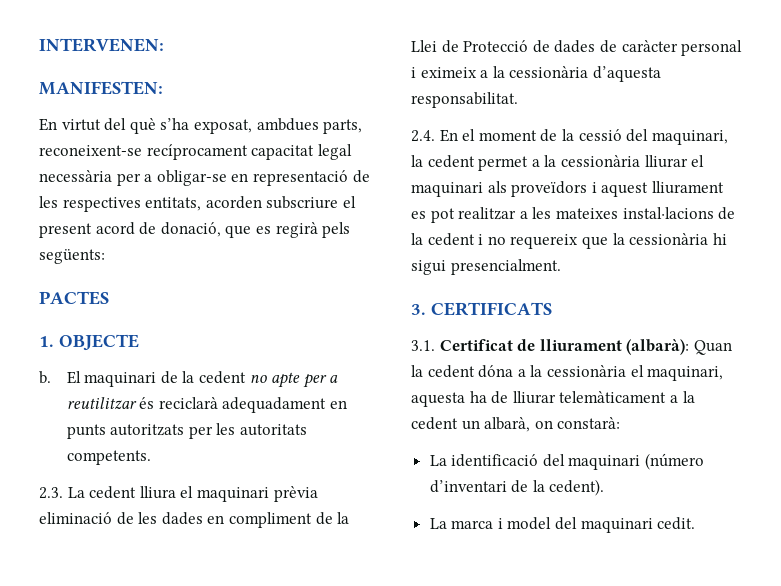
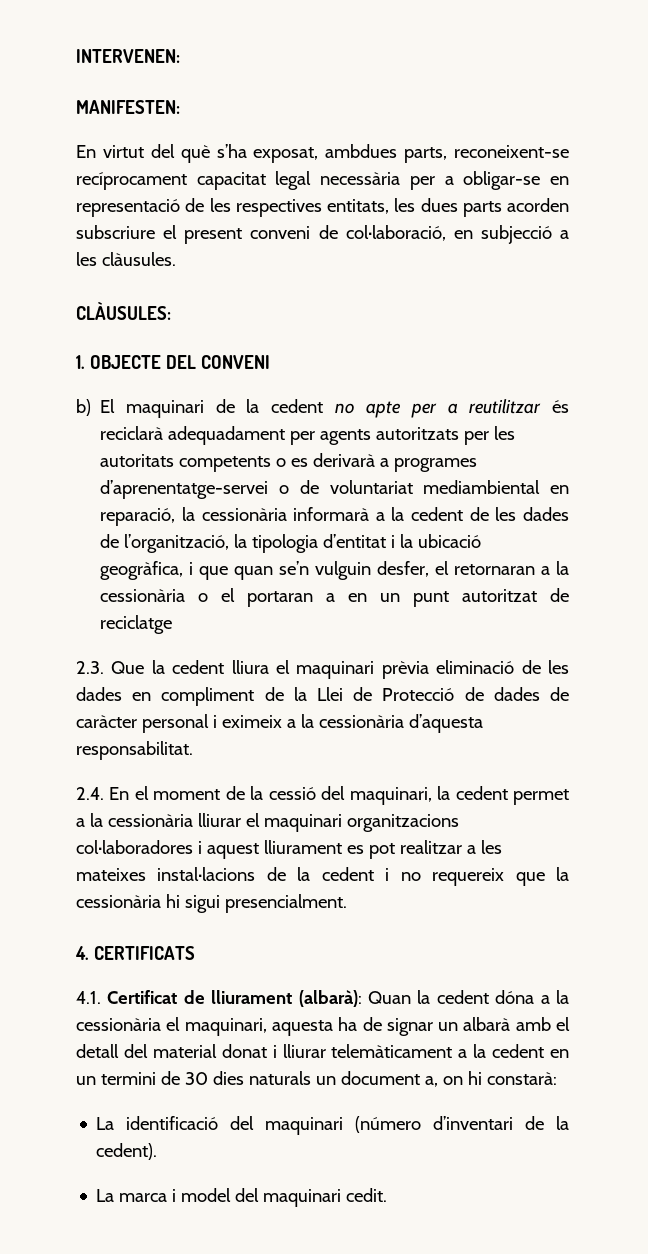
- En virtut del què s’ha exposat, ambdues parts, reconeixent-se recíprocament capacitat legal necessària per a obligar-se en representació de les respectives entitats, acorden subscriure el present acord de donació, que es regirà pels següents:
- PACTES
+ En virtut del què s’ha exposat, ambdues parts, reconeixent-se recíprocament capacitat legal necessària per a obligar-se en representació de les respectives entitats, les dues parts acorden subscriure el present conveni de col·laboració, en subjecció a les clàusules.
+ CLÀUSULES:
- 1. OBJECTE
- b. El maquinari de la cedent no apte per a reutilitzar és reciclarà adequadament en punts autoritzats per les autoritats competents.
+ 1. OBJECTE DEL CONVENI
+ b) El maquinari de la cedent no apte per a reutilitzar és reciclarà adequadament per agents autoritzats per les autoritats competents o es derivarà a programes d’aprenentatge-servei o de voluntariat mediambiental en reparació, la cessionària informarà a la cedent de les dades de l’organització, la tipologia d’entitat i la ubicació geogràfica, i que quan se’n vulguin desfer, el retornaran a la cessionària o el portaran a en un punt autoritzat de reciclatge
- 2.3. La cedent lliura el maquinari prèvia eliminació de les dades en compliment de la Llei de Protecció de dades de caràcter personal i eximeix a la cessionària d’aquesta responsabilitat.
+ 2.3. Que la cedent lliura el maquinari prèvia eliminació de les dades en compliment de la Llei de Protecció de dades de caràcter personal i eximeix a la cessionària d’aquesta responsabilitat.
- 2.4. En el moment de la cessió del maquinari, la cedent permet a la cessionària lliurar el maquinari als proveïdors i aquest lliurament es pot realitzar a les mateixes instal·lacions de la cedent i no requereix que la cessionària hi sigui presencialment.
+ 2.4. En el moment de la cessió del maquinari, la cedent permet a la cessionària lliurar el maquinari organitzacions col·laboradores i aquest lliurament es pot realitzar a les mateixes instal·lacions de la cedent i no requereix que la cessionària hi sigui presencialment.
- 3. CERTIFICATS
+ 4. CERTIFICATS
- 3.1. Certificat de lliurament (albarà): Quan la cedent dóna a la cessionària el maquinari, aquesta ha de lliurar telemàticament a la cedent un albarà, on constarà:
+ 4.1. Certificat de lliurament (albarà): Quan la cedent dóna a la cessionària el maquinari, aquesta ha de signar un albarà amb el detall del material donat i lliurar telemàticament a la cedent en un termini de 30 dies naturals un document a, on hi constarà:

